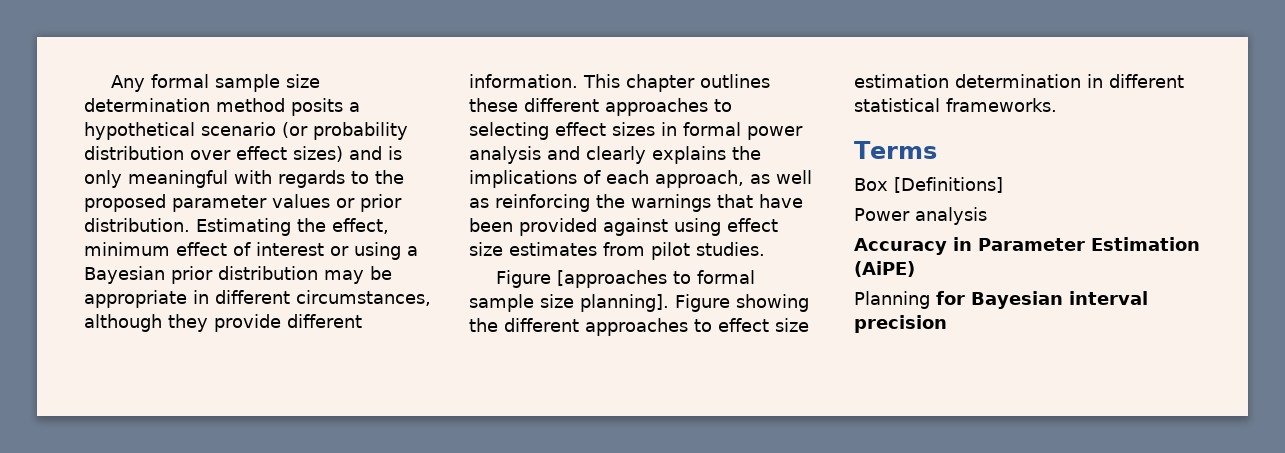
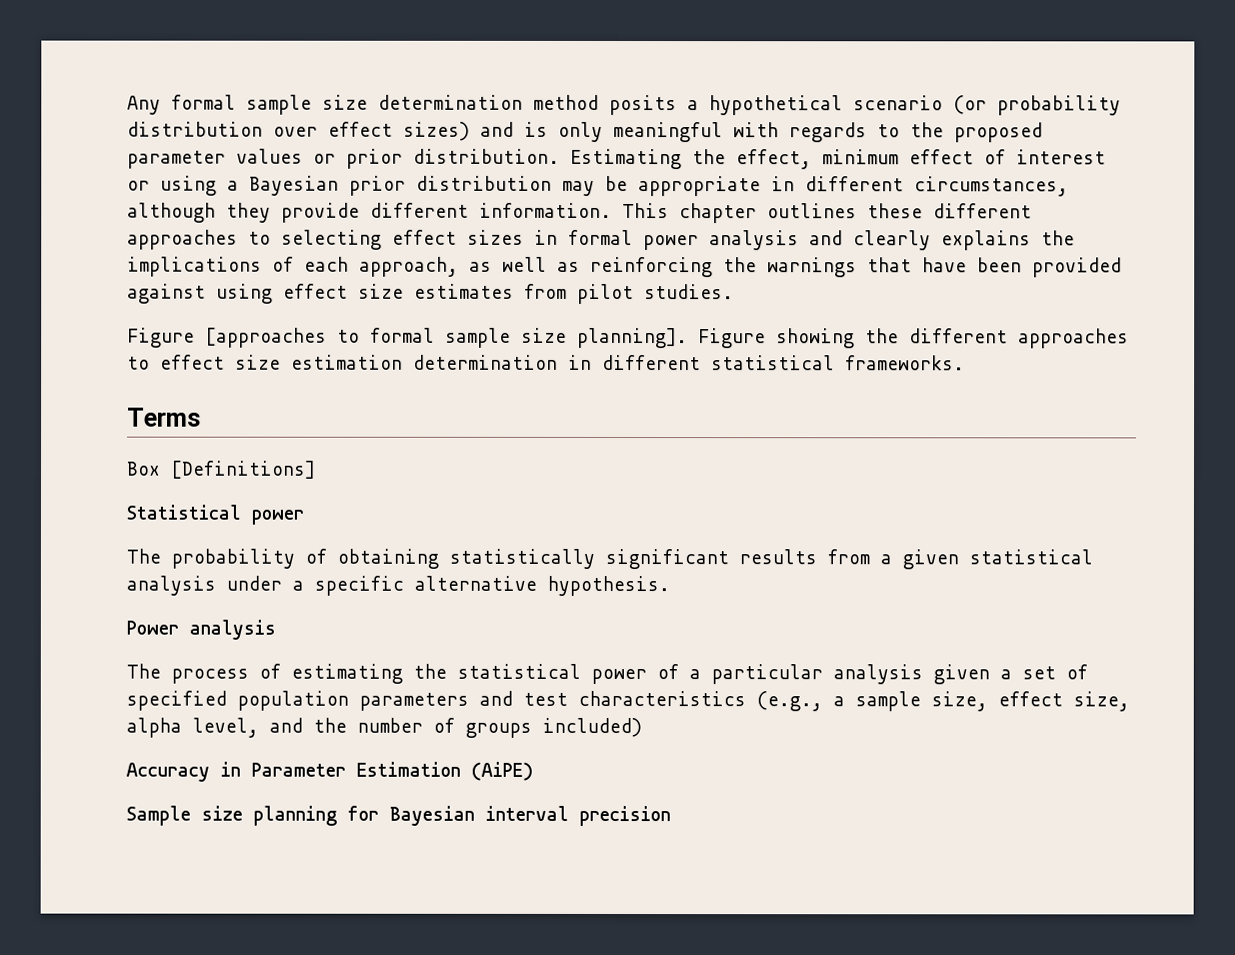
+ Statistical power
+ The probability of obtaining statistically significant results from a given statistical analysis under a specific alternative hypothesis.
  Power analysis
+ The process of estimating the statistical power of a particular analysis given a set of specified population parameters and test characteristics (e.g., a sample size, effect size, alpha level, and the number of groups included)
- Planning for Bayesian interval precision
+ Sample size planning for Bayesian interval precision

